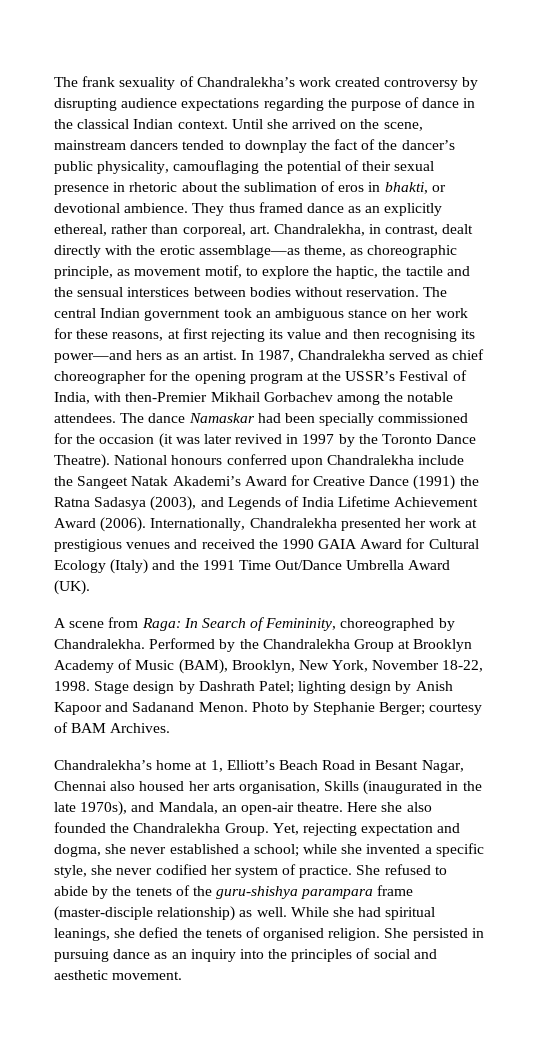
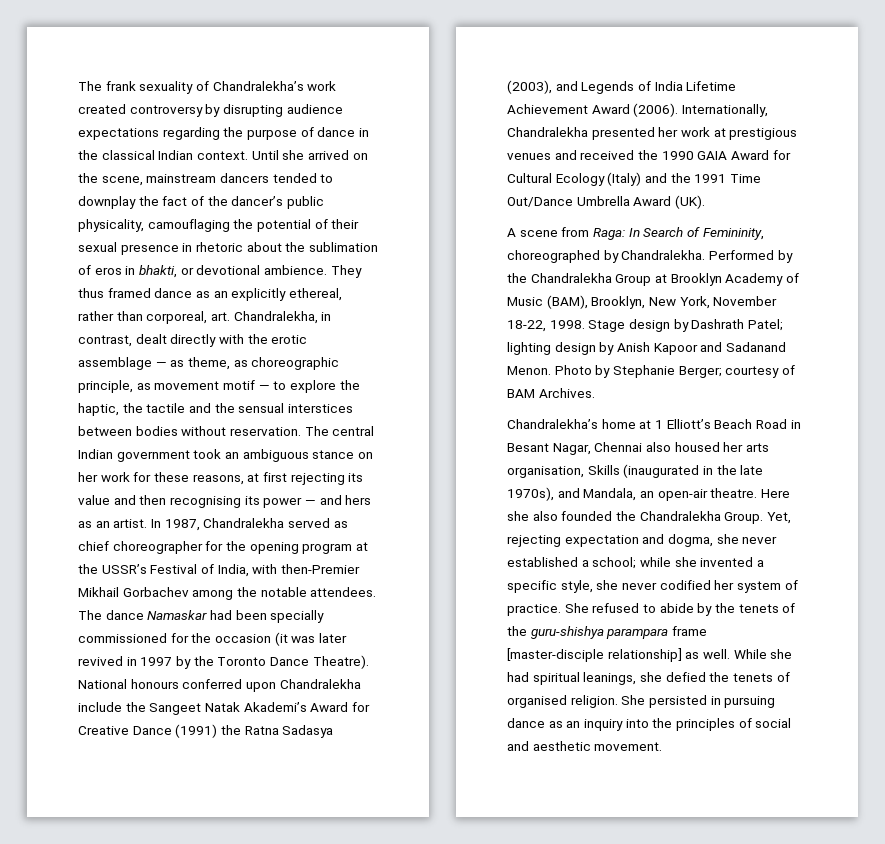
- They thus framed dance as an explicitly ethereal, rather than corporeal, art. Chandralekha, in contrast, dealt directly with the erotic assemblage—as theme, as choreographic principle, as movement motif, to explore the haptic, the tactile and the sensual interstices between bodies without reservation.
+ They thus framed dance as an explicitly ethereal, rather than corporeal, art. Chandralekha, in contrast, dealt directly with the erotic assemblage — as theme, as choreographic principle, as movement motif — to explore the haptic, the tactile and the sensual interstices between bodies without reservation.
- The central Indian government took an ambiguous stance on her work for these reasons, at first rejecting its value and then recognising its power—and hers as an artist.
+ The central Indian government took an ambiguous stance on her work for these reasons, at first rejecting its value and then recognising its power — and hers as an artist.
- Chandralekha’s home at 1, Elliott’s Beach Road in Besant Nagar, Chennai also housed her arts organisation, Skills (inaugurated in the late 1970s), and Mandala, an open-air theatre.
+ Chandralekha’s home at 1 Elliott’s Beach Road in Besant Nagar, Chennai also housed her arts organisation, Skills (inaugurated in the late 1970s), and Mandala, an open-air theatre.
- She refused to abide by the tenets of the guru-shishya parampara frame (master-disciple relationship) as well.
+ She refused to abide by the tenets of the guru-shishya parampara frame [master-disciple relationship] as well.

